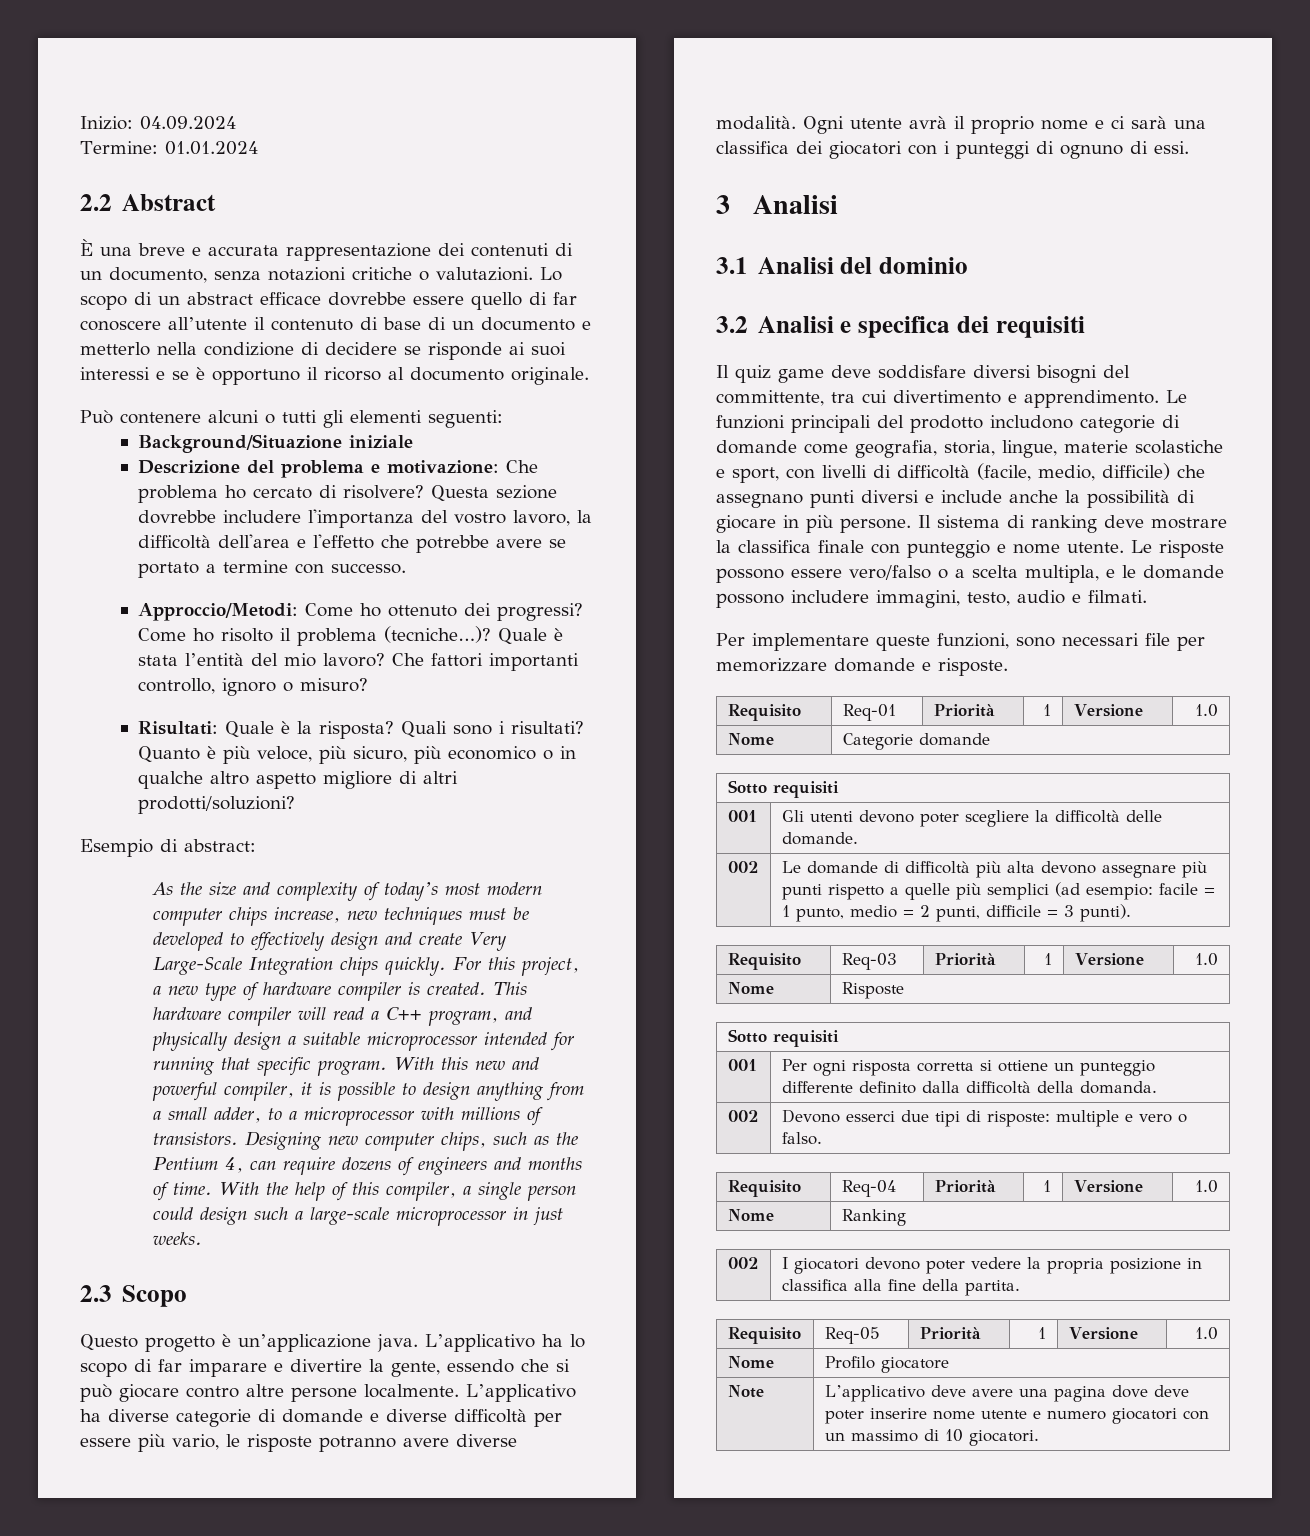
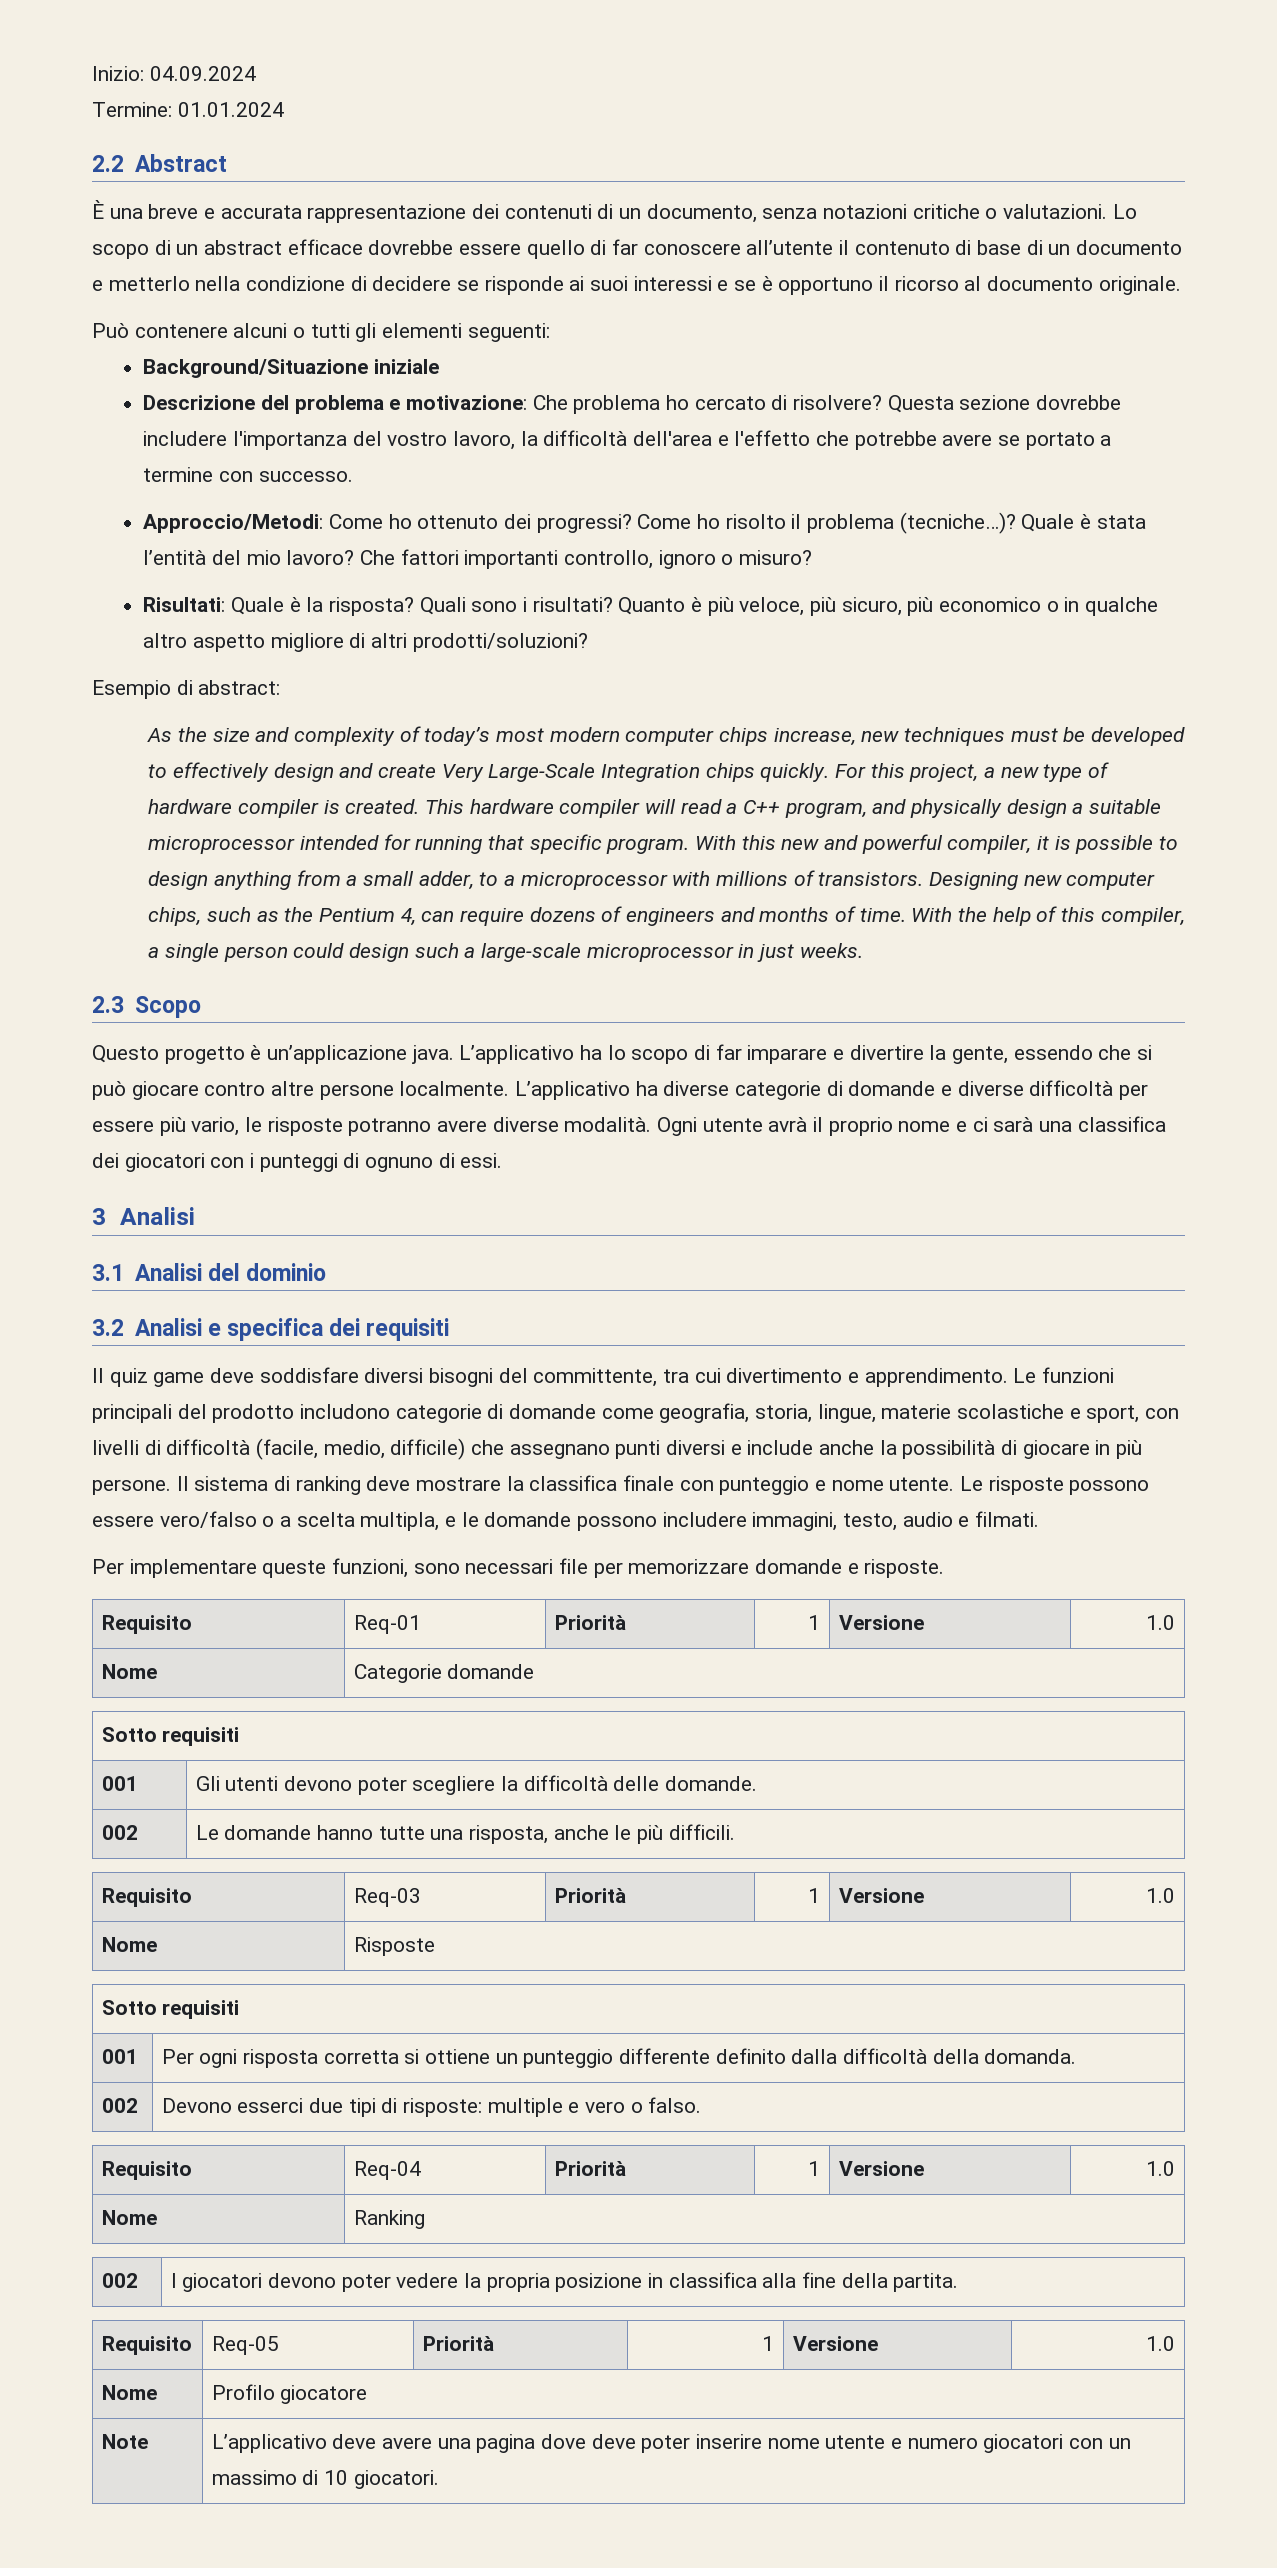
- 002 | Le domande di difficoltà più alta devono assegnare più punti rispetto a quelle più semplici (ad esempio: facile = 1 punto, medio = 2 punti, difficile = 3 punti).
+ 002 | Le domande hanno tutte una risposta, anche le più difficili.

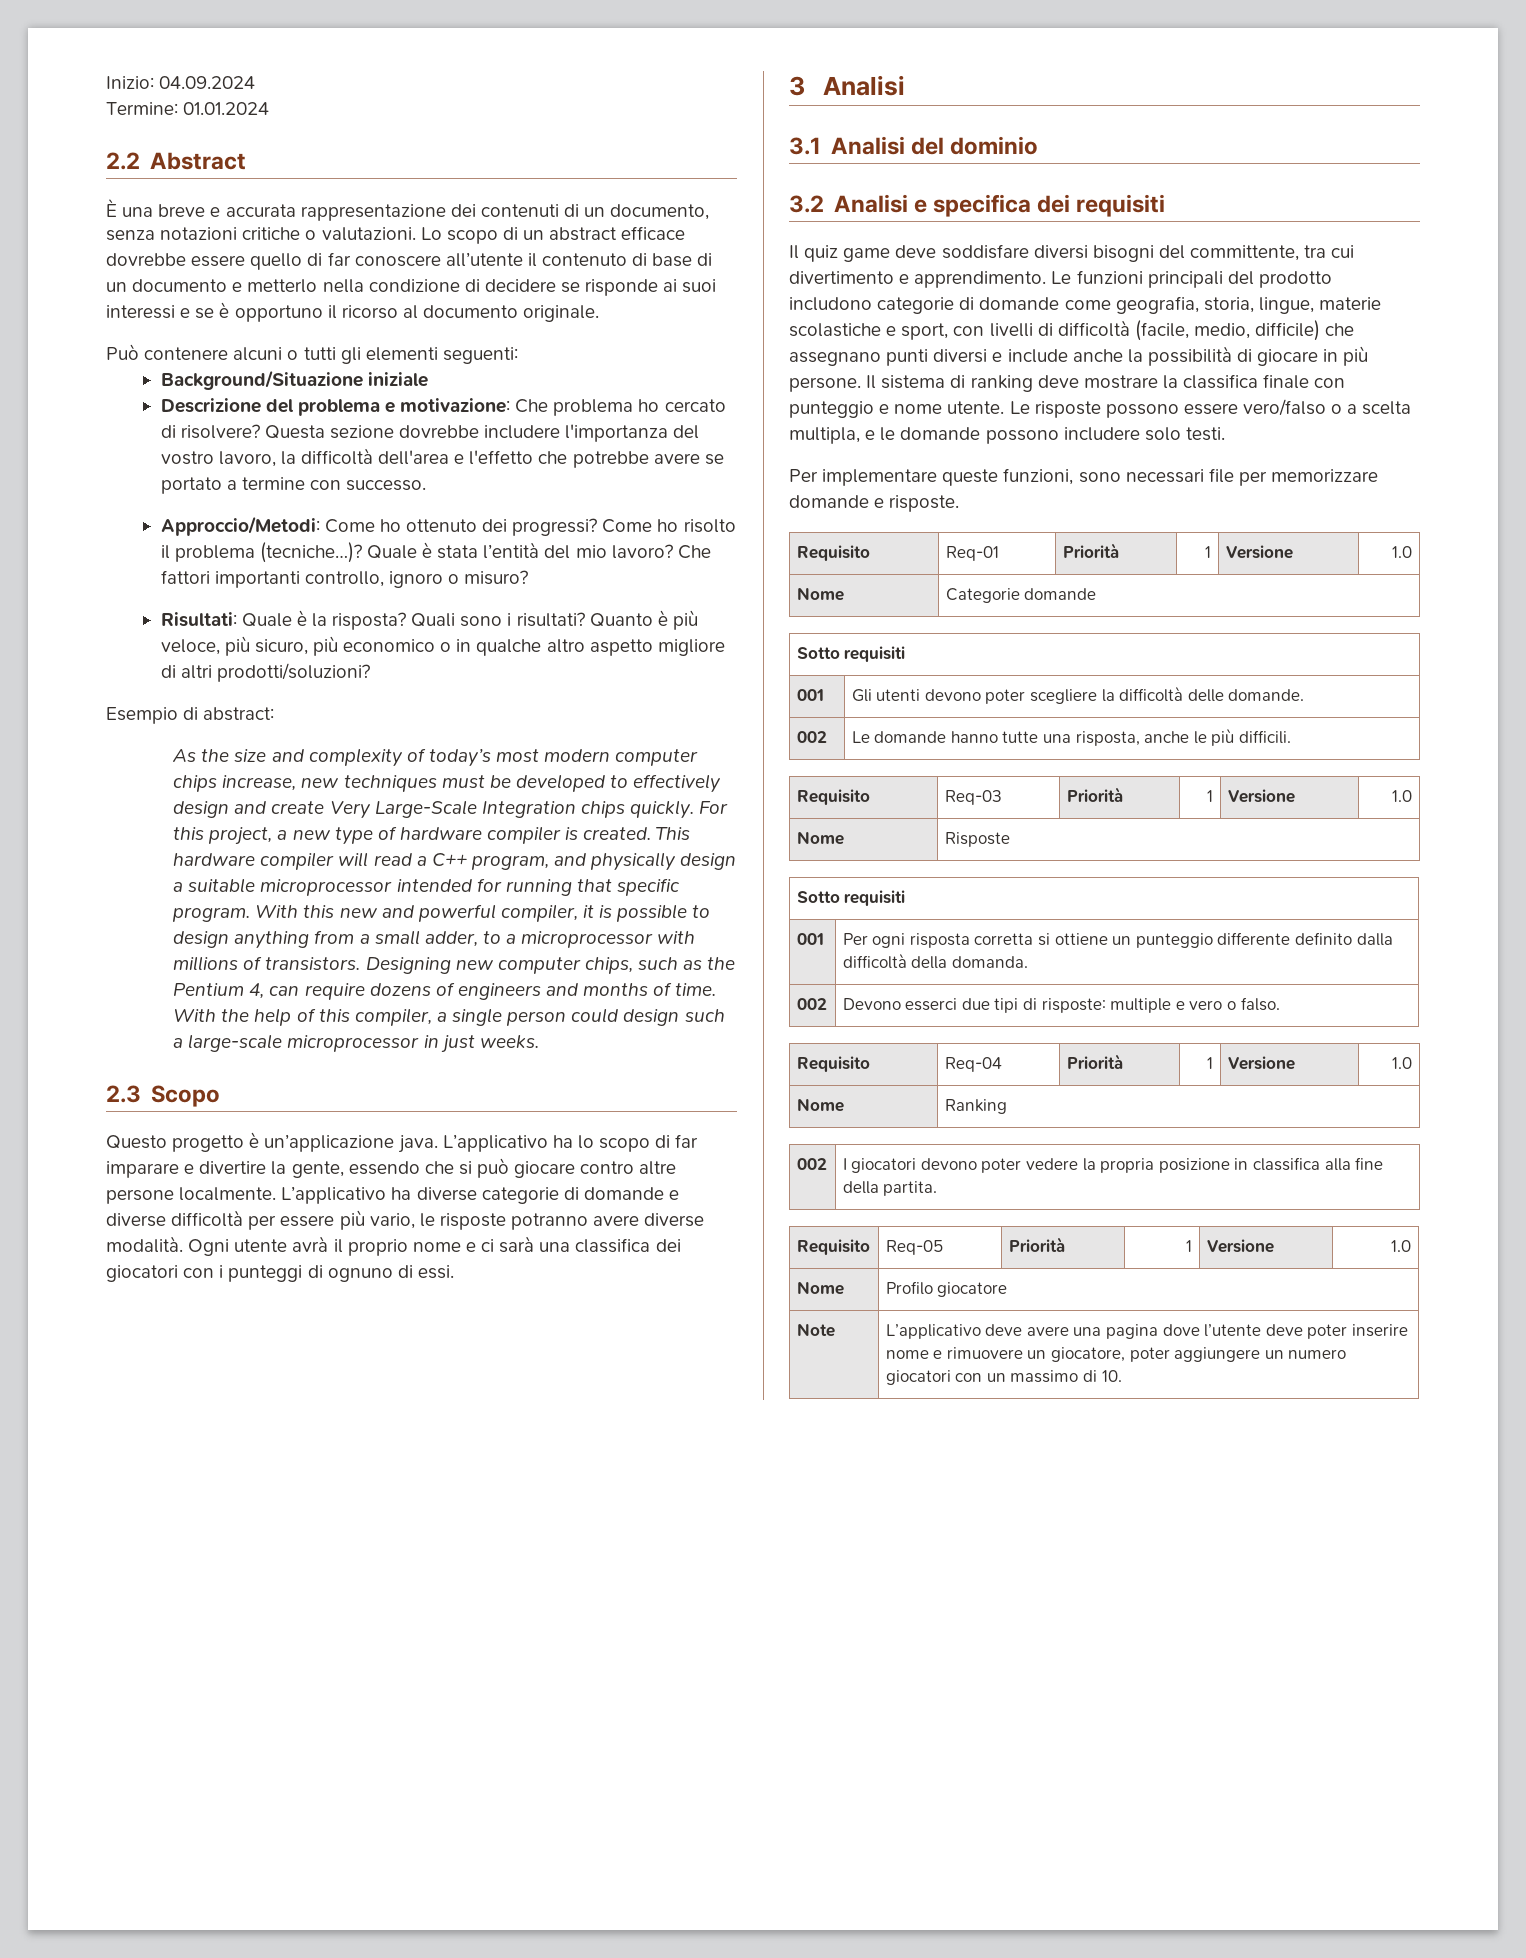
- Le risposte possono essere vero/falso o a scelta multipla, e le domande possono includere immagini, testo, audio e filmati.
+ Le risposte possono essere vero/falso o a scelta multipla, e le domande possono includere solo testi.
- Note | L’applicativo deve avere una pagina dove deve poter inserire nome utente e numero giocatori con un massimo di 10 giocatori.
+ Note | L’applicativo deve avere una pagina dove l’utente deve poter inserire nome e rimuovere un giocatore, poter aggiungere un numero giocatori con un massimo di 10.

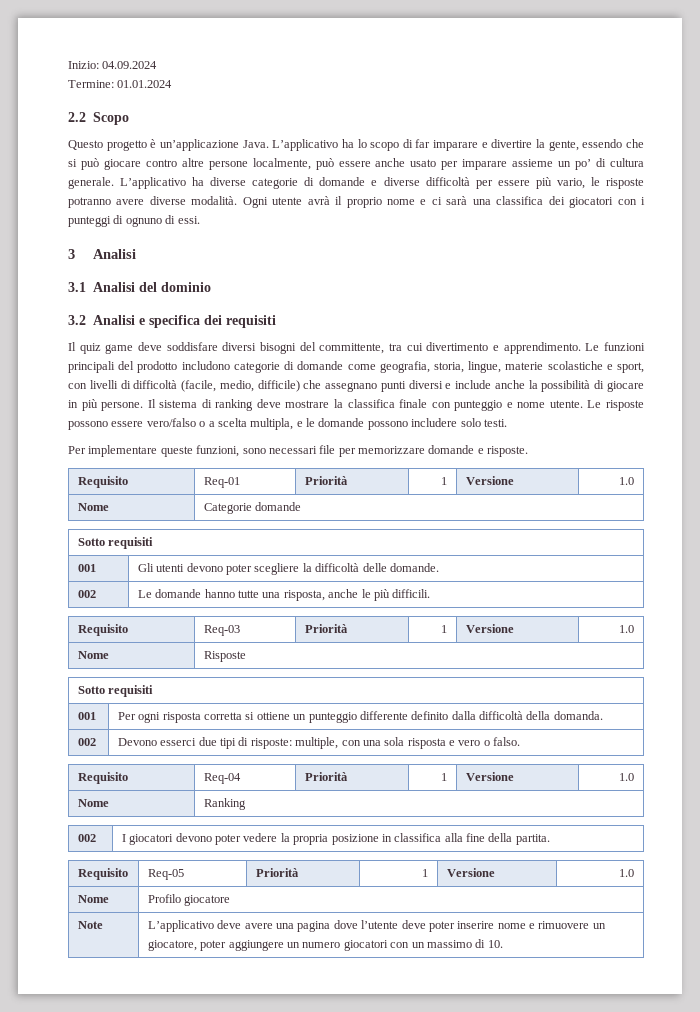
- 2.2 Abstract
- È una breve e accurata rappresentazione dei contenuti di un documento, senza notazioni critiche o valutazioni. Lo scopo di un abstract efficace dovrebbe essere quello di far conoscere all’utente il contenuto di base di un documento e metterlo nella condizione di decidere se risponde ai suoi interessi e se è opportuno il ricorso al documento originale.
- Può contenere alcuni o tutti gli elementi seguenti:
- Background/Situazione iniziale
- Descrizione del problema e motivazione: Che problema ho cercato di risolvere? Questa sezione dovrebbe includere l'importanza del vostro lavoro, la difficoltà dell'area e l'effetto che potrebbe avere se portato a termine con successo.
- Approccio/Metodi: Come ho ottenuto dei progressi? Come ho risolto il problema (tecniche…)? Quale è stata l’entità del mio lavoro? Che fattori importanti controllo, ignoro o misuro?
- Risultati: Quale è la risposta? Quali sono i risultati? Quanto è più veloce, più sicuro, più economico o in qualche altro aspetto migliore di altri prodotti/soluzioni?
- Esempio di abstract:
- As the size and complexity of today’s most modern computer chips increase, new techniques must be developed to effectively design and create Very Large-Scale Integration chips quickly. For this project, a new type of hardware compiler is created. This hardware compiler will read a C++ program, and physically design a suitable microprocessor intended for running that specific program. With this new and powerful compiler, it is possible to design anything from a small adder, to a microprocessor with millions of transistors. Designing new computer chips, such as the Pentium 4, can require dozens of engineers and months of time. With the help of this compiler, a single person could design such a large-scale microprocessor in just weeks.
- 2.3 Scopo
+ 2.2 Scopo
- Questo progetto è un’applicazione java.
+ Questo progetto è un’applicazione Java.
- L’applicativo ha lo scopo di far imparare e divertire la gente, essendo che si può giocare contro altre persone localmente.
+ L’applicativo ha lo scopo di far imparare e divertire la gente, essendo che si può giocare contro altre persone localmente, può essere anche usato per imparare assieme un po’ di cultura generale.
- 002 | Devono esserci due tipi di risposte: multiple e vero o falso.
+ 002 | Devono esserci due tipi di risposte: multiple, con una sola risposta e vero o falso.

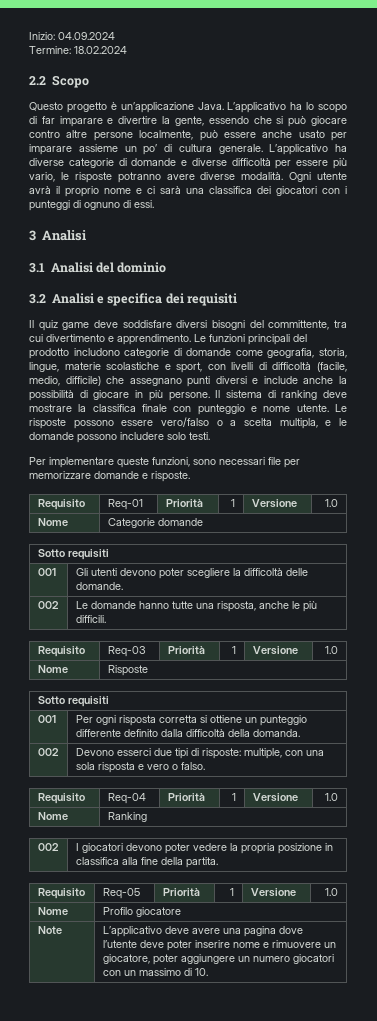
- Termine: 01.01.2024
+ Termine: 18.02.2024

